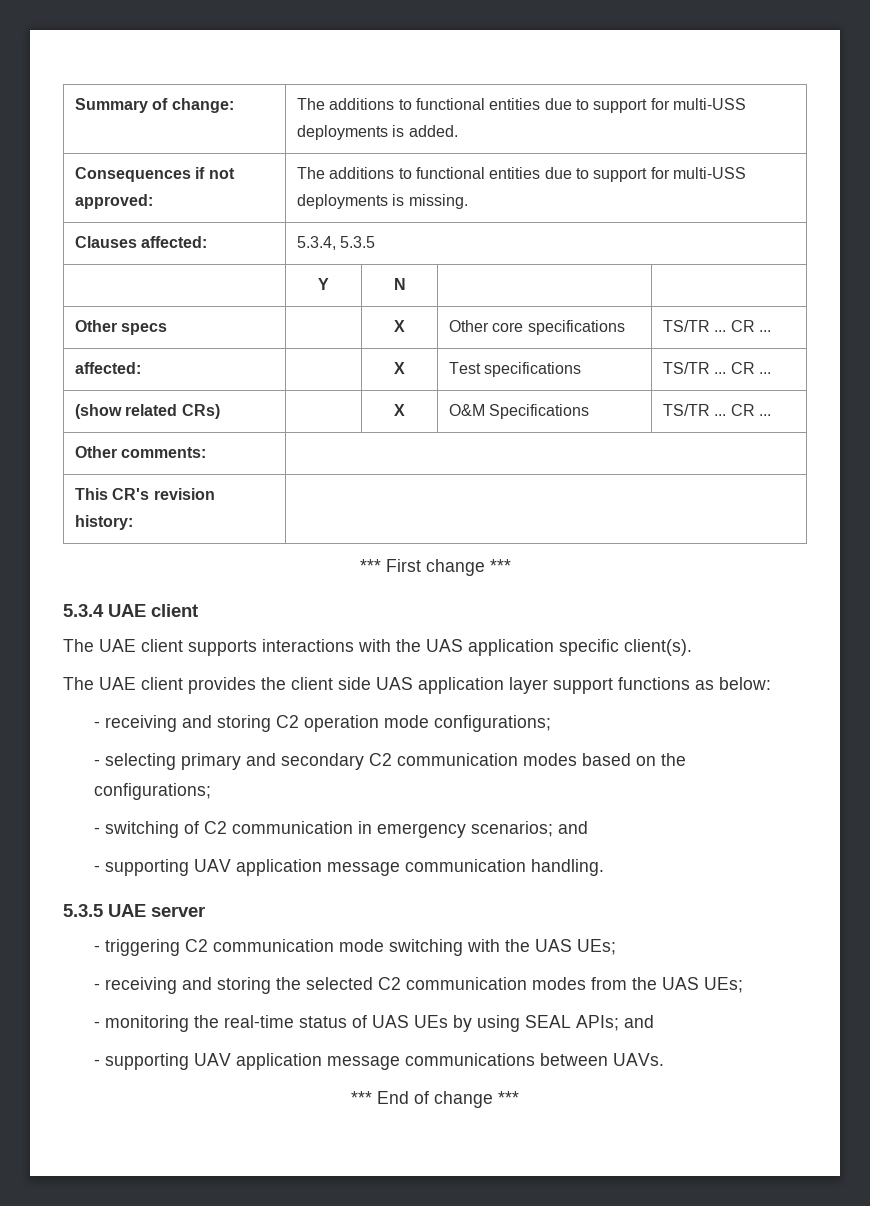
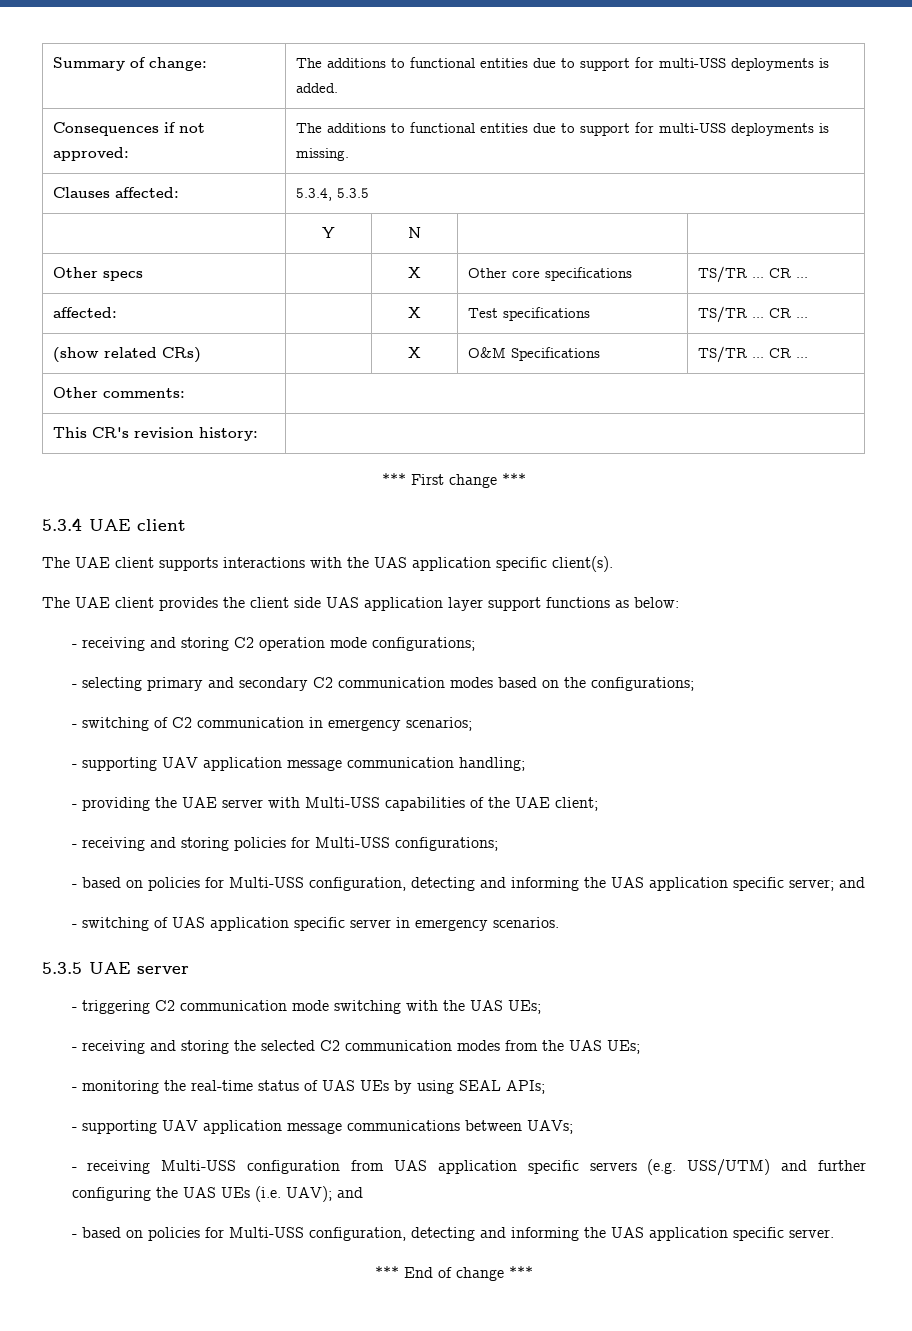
- - switching of C2 communication in emergency scenarios; and
+ - switching of C2 communication in emergency scenarios;
- - supporting UAV application message communication handling.
+ - supporting UAV application message communication handling;
+ - providing the UAE server with Multi-USS capabilities of the UAE client;
+ - receiving and storing policies for Multi-USS configurations;
+ - based on policies for Multi-USS configuration, detecting and informing the UAS application specific server; and
+ - switching of UAS application specific server in emergency scenarios.
- - monitoring the real-time status of UAS UEs by using SEAL APIs; and
+ - monitoring the real-time status of UAS UEs by using SEAL APIs;
- - supporting UAV application message communications between UAVs.
+ - supporting UAV application message communications between UAVs;
+ - receiving Multi-USS configuration from UAS application specific servers (e.g. USS/UTM) and further configuring the UAS UEs (i.e. UAV); and
+ - based on policies for Multi-USS configuration, detecting and informing the UAS application specific server.

